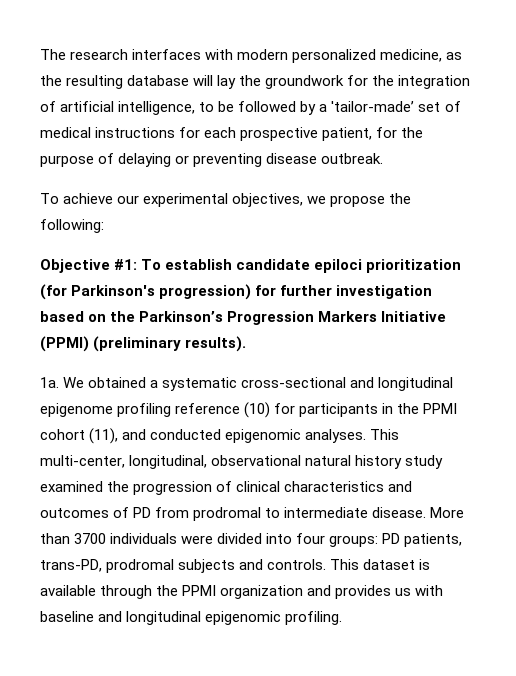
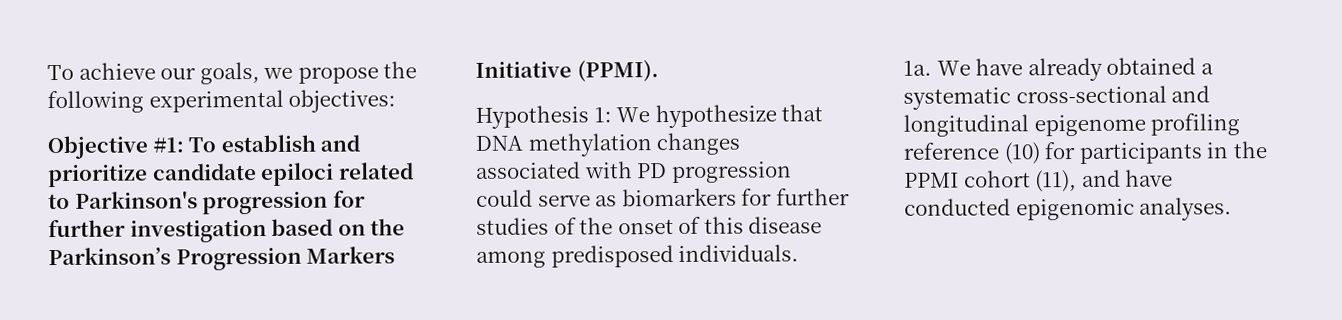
- The research interfaces with modern personalized medicine, as the resulting database will lay the groundwork for the integration of artificial intelligence, to be followed by a 'tailor-made’ set of medical instructions for each prospective patient, for the purpose of delaying or preventing disease outbreak.
- To achieve our experimental objectives, we propose the following:
+ To achieve our goals, we propose the following experimental objectives:
- Objective #1: To establish candidate epiloci prioritization (for Parkinson's progression) for further investigation based on the Parkinson’s Progression Markers Initiative (PPMI) (preliminary results).
+ Objective #1: To establish and prioritize candidate epiloci related to Parkinson's progression for further investigation based on the Parkinson’s Progression Markers Initiative (PPMI).
+ Hypothesis 1: We hypothesize that DNA methylation changes associated with PD progression could serve as biomarkers for further studies of the onset of this disease among predisposed individuals.
- We obtained a systematic cross-sectional and longitudinal epigenome profiling reference (10) for participants in the PPMI cohort (11), and conducted epigenomic analyses. This multi-center, longitudinal, observational natural history study examined the progression of clinical characteristics and outcomes of PD from prodromal to intermediate disease. More than 3700 individuals were divided into four groups: PD patients, trans-PD, prodromal subjects and controls. This dataset is available through the PPMI organization and provides us with baseline and longitudinal epigenomic profiling.
+ We have already obtained a systematic cross-sectional and longitudinal epigenome profiling reference (10) for participants in the PPMI cohort (11), and have conducted epigenomic analyses.

